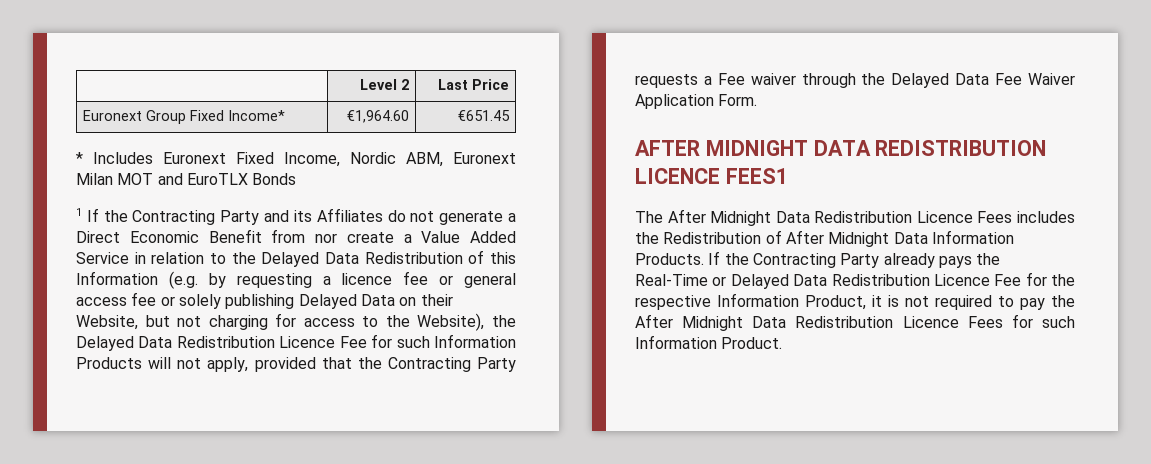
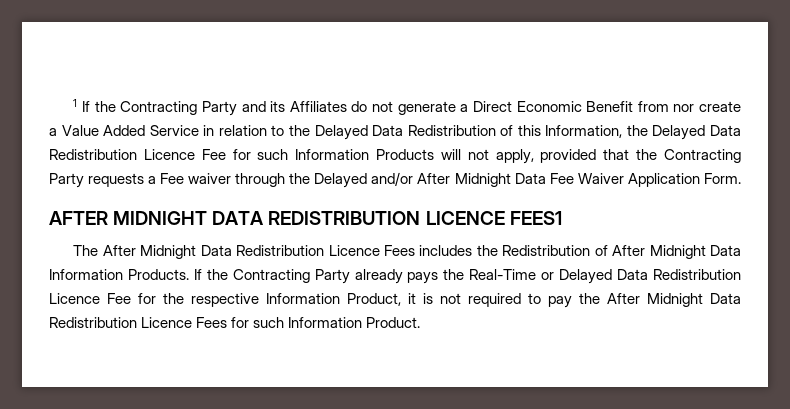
- | Level 2 | Last Price
- Euronext Group Fixed Income* | €1,964.60 | €651.45
- * Includes Euronext Fixed Income, Nordic ABM, Euronext Milan MOT and EuroTLX Bonds
- 1 If the Contracting Party and its Affiliates do not generate a Direct Economic Benefit from nor create a Value Added Service in relation to the Delayed Data Redistribution of this Information (e.g. by requesting a licence fee or general access fee or solely publishing Delayed Data on their Website, but not charging for access to the Website), the Delayed Data Redistribution Licence Fee for such Information Products will not apply, provided that the Contracting Party requests a Fee waiver through the Delayed Data Fee Waiver Application Form.
+ 1 If the Contracting Party and its Affiliates do not generate a Direct Economic Benefit from nor create a Value Added Service in relation to the Delayed Data Redistribution of this Information, the Delayed Data Redistribution Licence Fee for such Information Products will not apply, provided that the Contracting Party requests a Fee waiver through the Delayed and/or After Midnight Data Fee Waiver Application Form.

